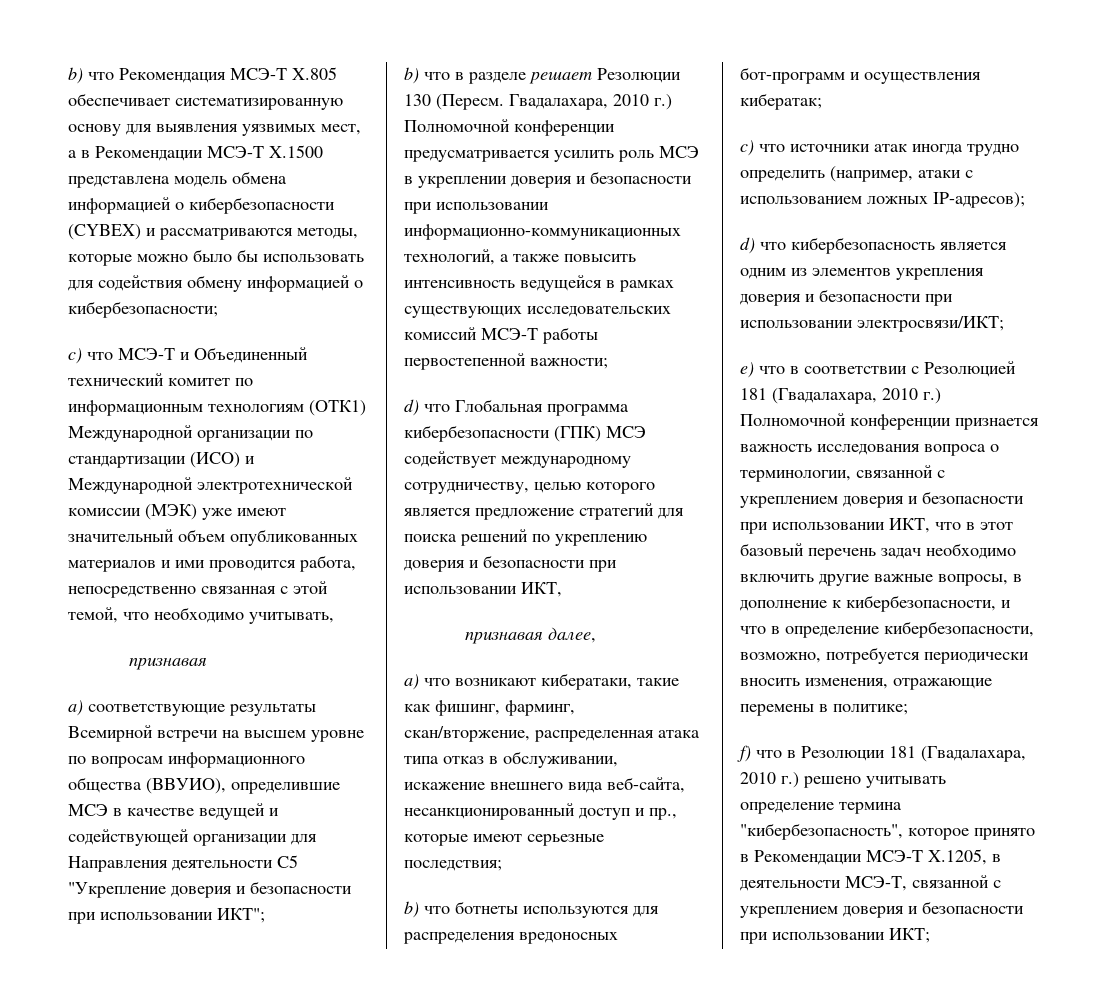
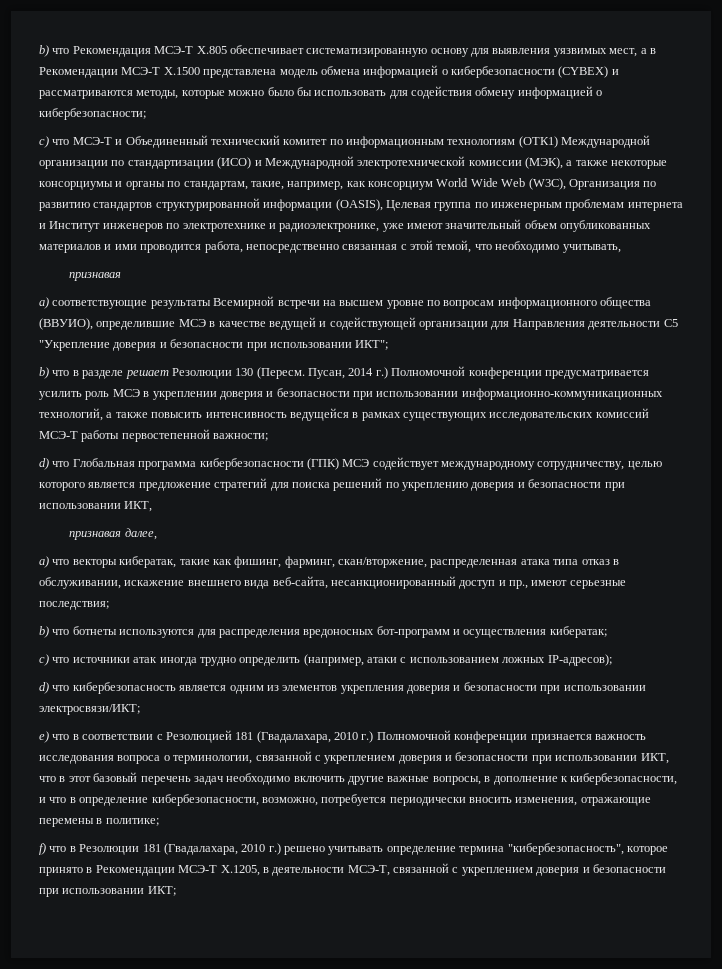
- с) что МСЭ-Т и Объединенный технический комитет по информационным технологиям (ОТК1) Международной организации по стандартизации (ИСО) и Международной электротехнической комиссии (МЭК) уже имеют значительный объем опубликованных материалов и ими проводится работа, непосредственно связанная с этой темой, что необходимо учитывать,
+ с) что МСЭ-Т и Объединенный технический комитет по информационным технологиям (ОТК1) Международной организации по стандартизации (ИСО) и Международной электротехнической комиссии (МЭК), а также некоторые консорциумы и органы по стандартам, такие, например, как консорциум World Wide Web (W3C), Организация по развитию стандартов структурированной информации (OASIS), Целевая группа по инженерным проблемам интернета и Институт инженеров по электротехнике и радиоэлектронике, уже имеют значительный объем опубликованных материалов и ими проводится работа, непосредственно связанная с этой темой, что необходимо учитывать,
- Гвадалахара, 2010 г.) Полномочной конференции предусматривается усилить роль МСЭ в укреплении доверия и безопасности при использовании информационно-коммуникационных технологий, а также повысить интенсивность ведущейся в рамках существующих исследовательских комиссий МСЭ-Т работы первостепенной важности;
+ Пусан, 2014 г.) Полномочной конференции предусматривается усилить роль МСЭ в укреплении доверия и безопасности при использовании информационно-коммуникационных технологий, а также повысить интенсивность ведущейся в рамках существующих исследовательских комиссий МСЭ-Т работы первостепенной важности;
- а) что возникают кибератаки, такие как фишинг, фарминг, скан/вторжение, распределенная атака типа отказ в обслуживании, искажение внешнего вида веб-сайта, несанкционированный доступ и пр., которые имеют серьезные последствия;
+ а) что векторы кибератак, такие как фишинг, фарминг, скан/вторжение, распределенная атака типа отказ в обслуживании, искажение внешнего вида веб-сайта, несанкционированный доступ и пр., имеют серьезные последствия;

